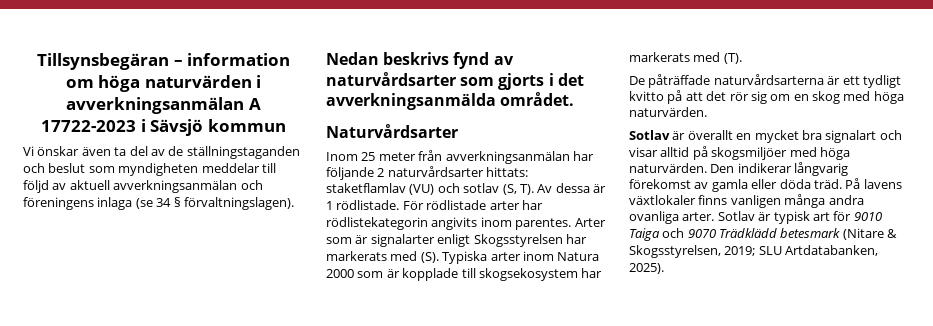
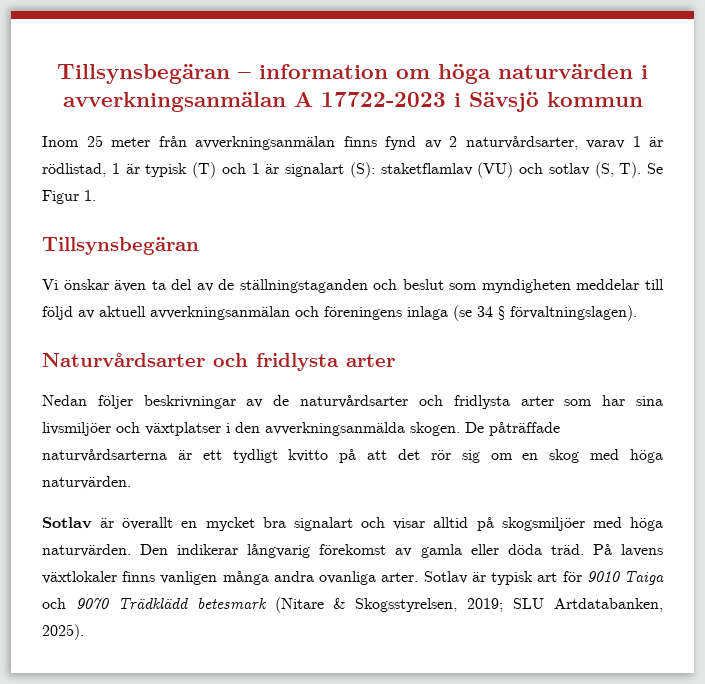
+ Inom 25 meter från avverkningsanmälan finns fynd av 2 naturvårdsarter, varav 1 är rödlistad, 1 är typisk (T) och 1 är signalart (S): staketflamlav (VU) och sotlav (S, T). Se Figur 1.
+ Tillsynsbegäran
- Nedan beskrivs fynd av naturvårdsarter som gjorts i det avverkningsanmälda området.
- Naturvårdsarter
- Inom 25 meter från avverkningsanmälan har följande 2 naturvårdsarter hittats: staketflamlav (VU) och sotlav (S, T). Av dessa är 1 rödlistade. För rödlistade arter har rödlistekategorin angivits inom parentes. Arter som är signalarter enligt Skogsstyrelsen har markerats med (S). Typiska arter inom Natura 2000 som är kopplade till skogsekosystem har markerats med (T).
- De påträffade naturvårdsarterna är ett tydligt kvitto på att det rör sig om en skog med höga naturvärden.
+ Naturvårdsarter och fridlysta arter
+ Nedan följer beskrivningar av de naturvårdsarter och fridlysta arter som har sina livsmiljöer och växtplatser i den avverkningsanmälda skogen. De påträffade naturvårdsarterna är ett tydligt kvitto på att det rör sig om en skog med höga naturvärden.

